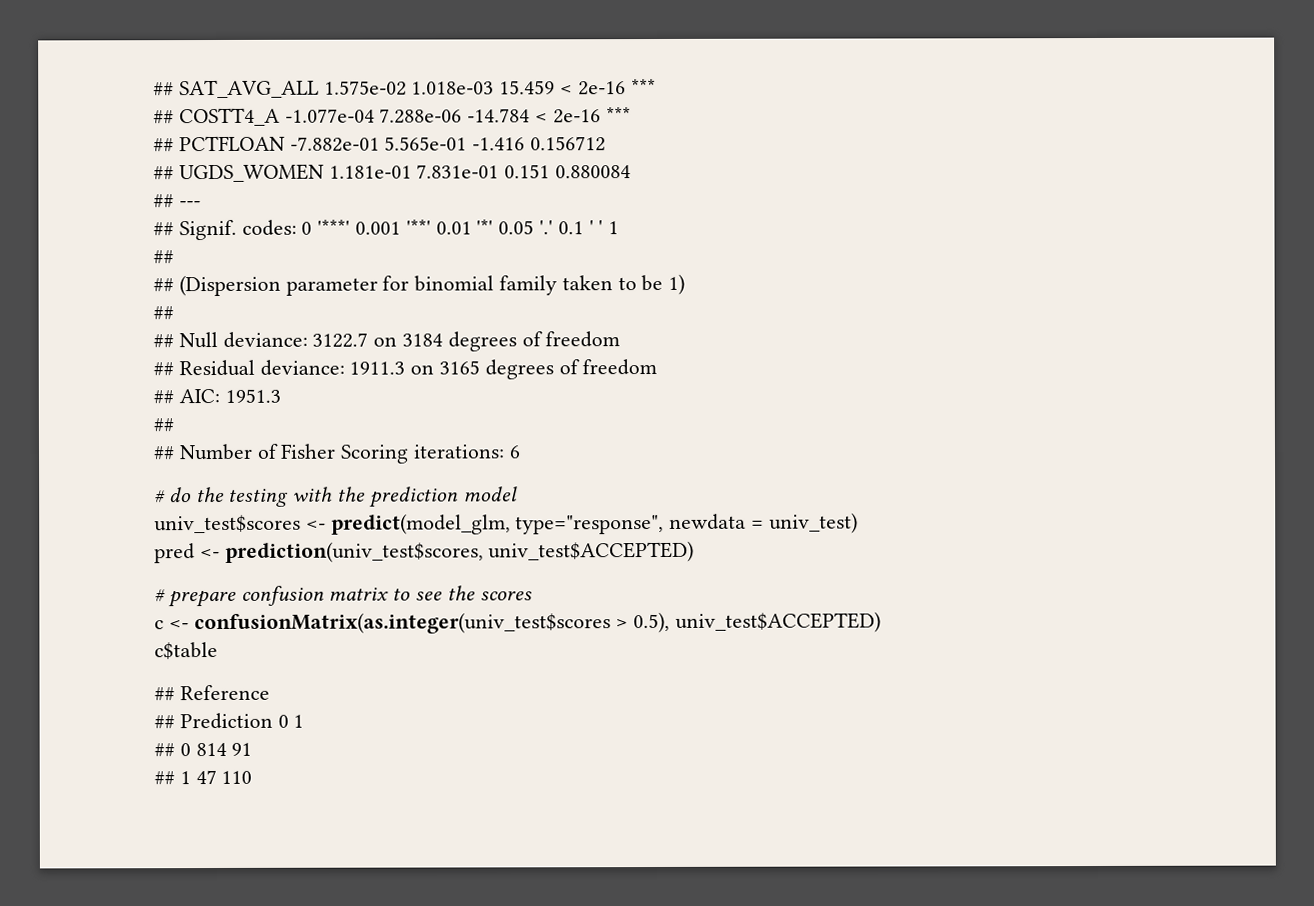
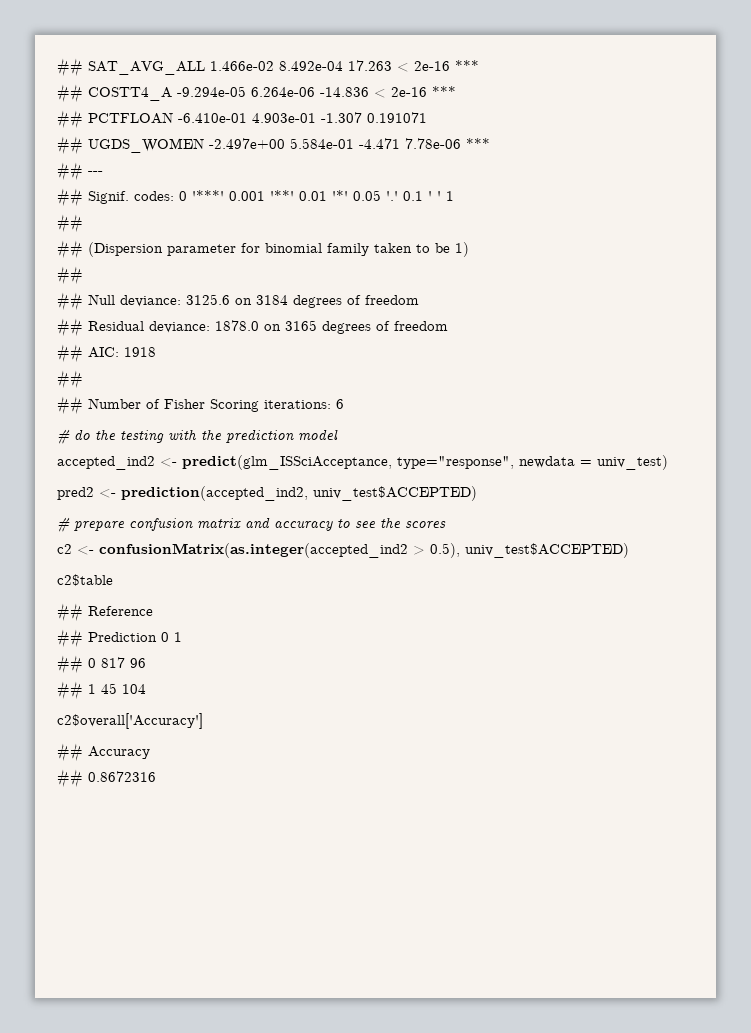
- ## SAT_AVG_ALL 1.575e-02 1.018e-03 15.459 < 2e-16 ***
+ ## SAT_AVG_ALL 1.466e-02 8.492e-04 17.263 < 2e-16 ***
- ## COSTT4_A -1.077e-04 7.288e-06 -14.784 < 2e-16 ***
+ ## COSTT4_A -9.294e-05 6.264e-06 -14.836 < 2e-16 ***
- ## PCTFLOAN -7.882e-01 5.565e-01 -1.416 0.156712
- ## UGDS_WOMEN 1.181e-01 7.831e-01 0.151 0.880084
+ ## PCTFLOAN -6.410e-01 4.903e-01 -1.307 0.191071
+ ## UGDS_WOMEN -2.497e+00 5.584e-01 -4.471 7.78e-06 ***
- ## Null deviance: 3122.7 on 3184 degrees of freedom
+ ## Null deviance: 3125.6 on 3184 degrees of freedom
- ## Residual deviance: 1911.3 on 3165 degrees of freedom
+ ## Residual deviance: 1878.0 on 3165 degrees of freedom
- ## AIC: 1951.3
+ ## AIC: 1918
- univ_test$scores <- predict(model_glm, type="response", newdata = univ_test)
+ accepted_ind2 <- predict(glm_ISSciAcceptance, type="response", newdata = univ_test)
- pred <- prediction(univ_test$scores, univ_test$ACCEPTED)
+ pred2 <- prediction(accepted_ind2, univ_test$ACCEPTED)
- # prepare confusion matrix to see the scores
+ # prepare confusion matrix and accuracy to see the scores
- c <- confusionMatrix(as.integer(univ_test$scores > 0.5), univ_test$ACCEPTED)
+ c2 <- confusionMatrix(as.integer(accepted_ind2 > 0.5), univ_test$ACCEPTED)
- c$table
+ c2$table
- ## 0 814 91
+ ## 0 817 96
- ## 1 47 110
+ ## 1 45 104
+ c2$overall['Accuracy']
+ ## Accuracy
+ ## 0.8672316

